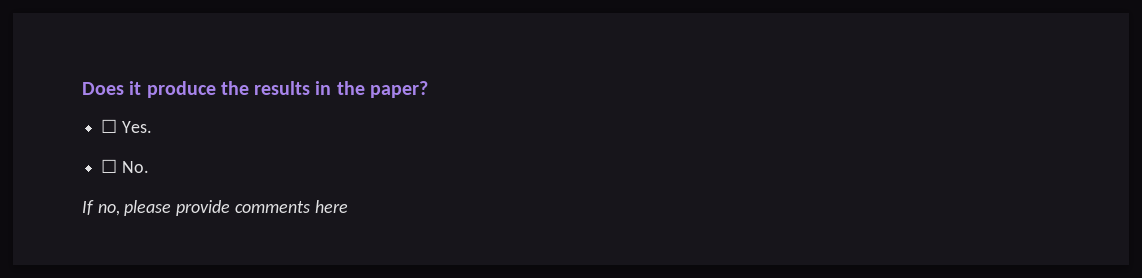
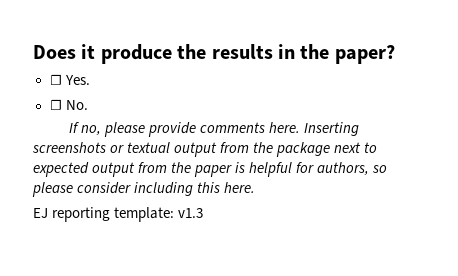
- If no, please provide comments here
+ If no, please provide comments here. Inserting screenshots or textual output from the package next to expected output from the paper is helpful for authors, so please consider including this here.
+ EJ reporting template: v1.3

